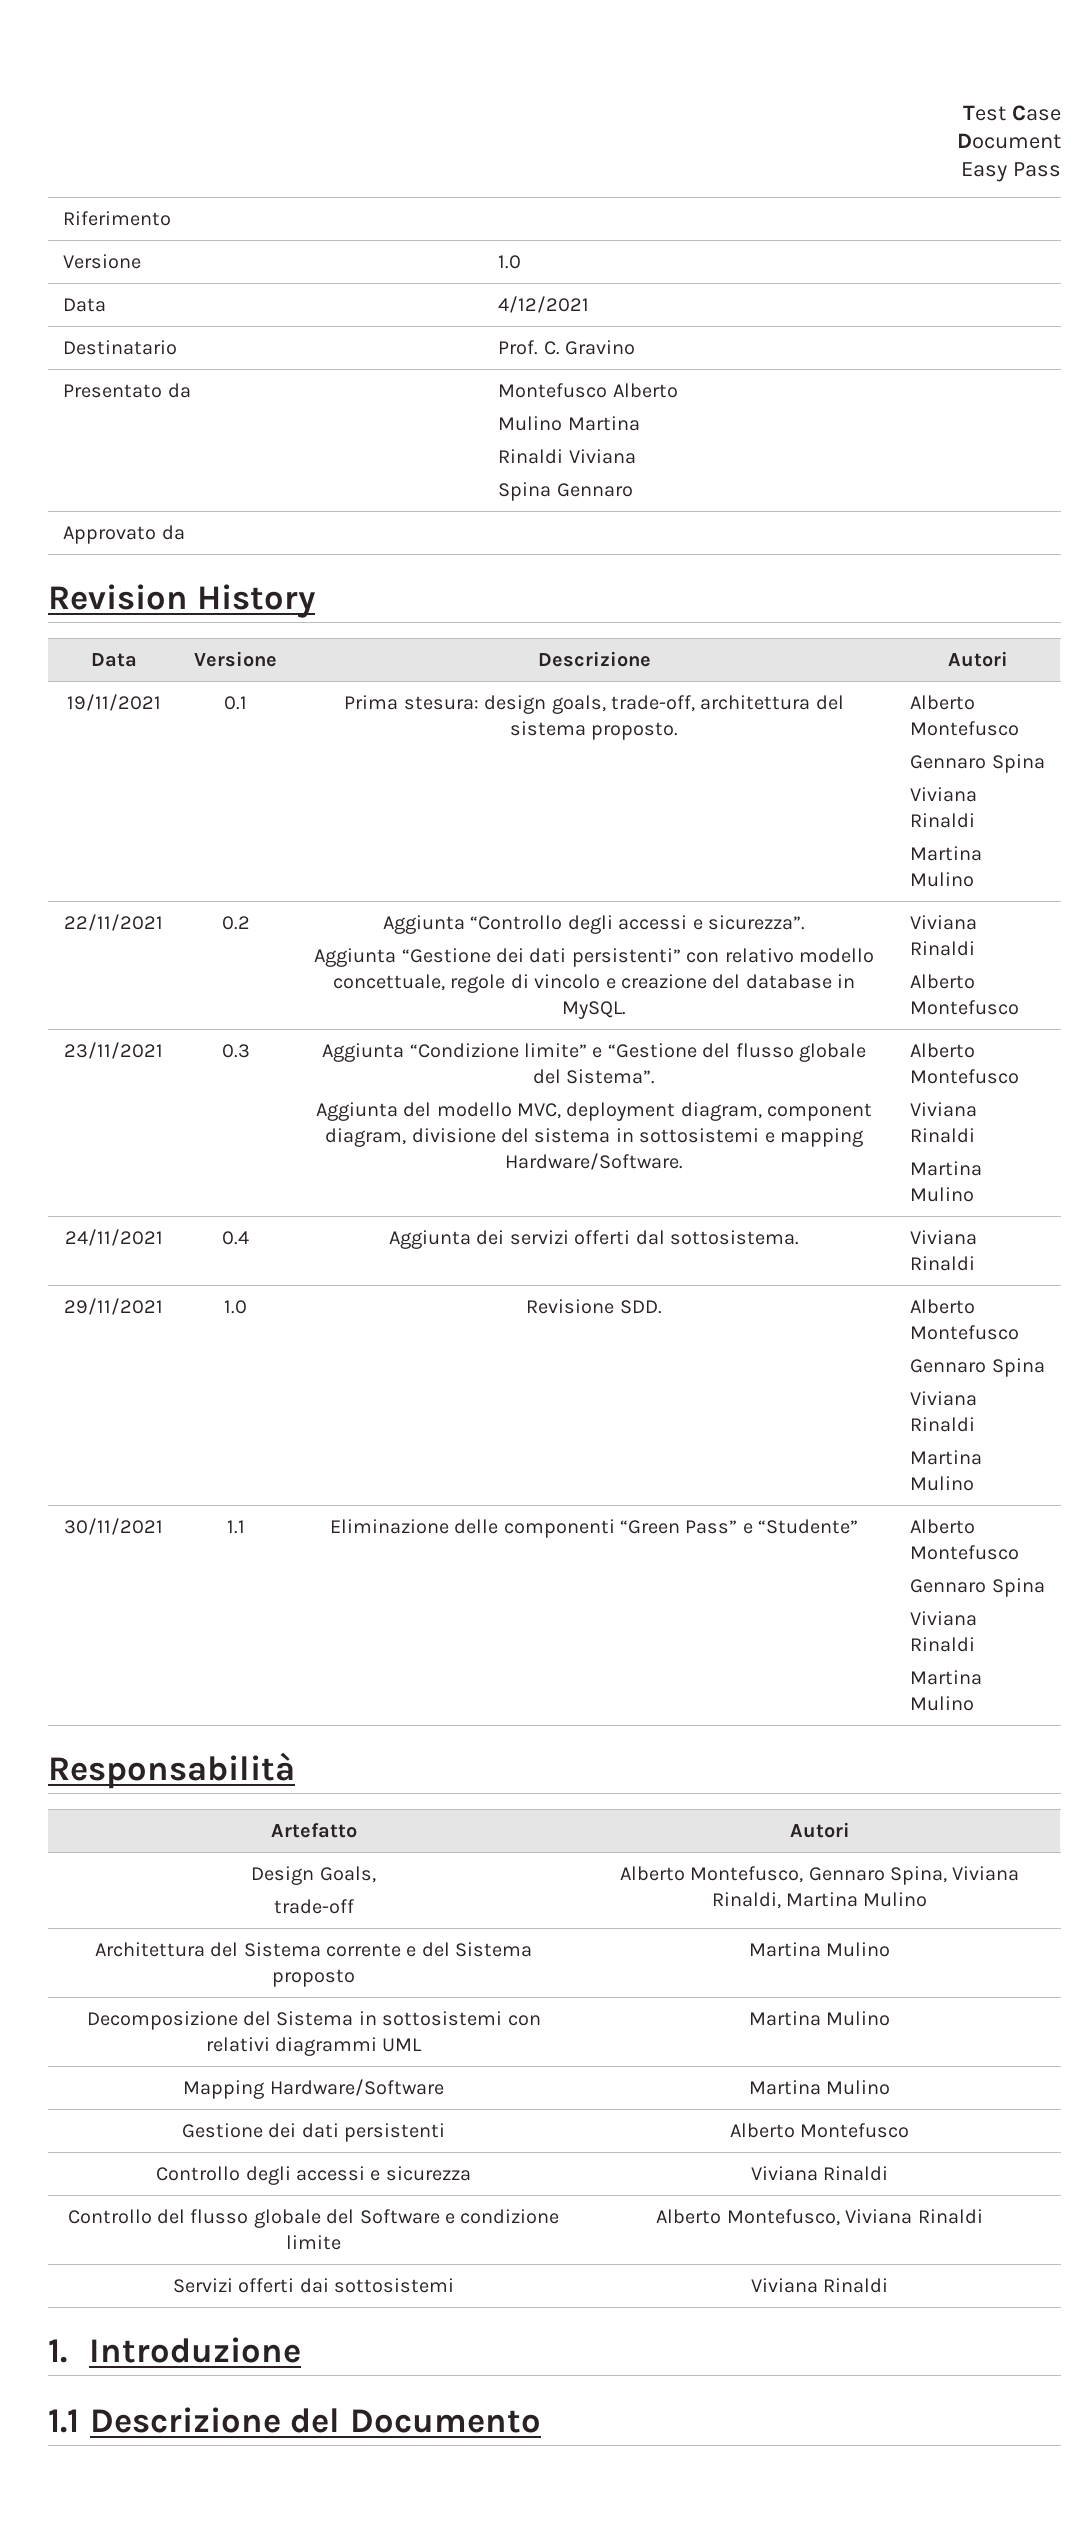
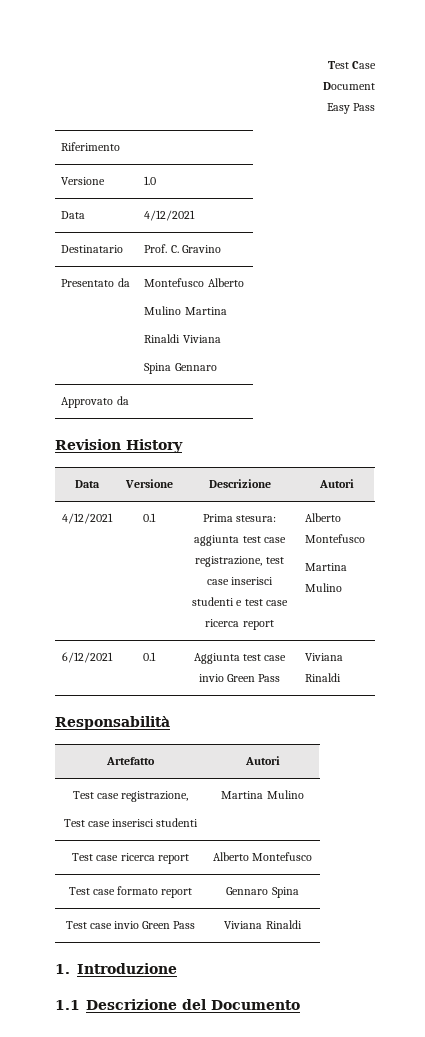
- 19/11/2021 | 0.1 | Prima stesura: design goals, trade-off, architettura del sistema proposto. | Alberto Montefusco
- Gennaro Spina
- Viviana Rinaldi
+ 4/12/2021 | 0.1 | Prima stesura: aggiunta test case registrazione, test case inserisci studenti e test case ricerca report | Alberto Montefusco
  Martina Mulino
- 22/11/2021 | 0.2 | Aggiunta “Controllo degli accessi e sicurezza”.
- Aggiunta “Gestione dei dati persistenti” con relativo modello concettuale, regole di vincolo e creazione del database in MySQL. | Viviana Rinaldi
- Alberto Montefusco
- 23/11/2021 | 0.3 | Aggiunta “Condizione limite” e “Gestione del flusso globale del Sistema”.
- Aggiunta del modello MVC, deployment diagram, component diagram, divisione del sistema in sottosistemi e mapping Hardware/Software. | Alberto Montefusco
- Viviana Rinaldi
- Martina Mulino
- 24/11/2021 | 0.4 | Aggiunta dei servizi offerti dal sottosistema. | Viviana Rinaldi
- 29/11/2021 | 1.0 | Revisione SDD. | Alberto Montefusco
- Gennaro Spina
- Viviana Rinaldi
- Martina Mulino
- 30/11/2021 | 1.1 | Eliminazione delle componenti “Green Pass” e “Studente” | Alberto Montefusco
- Gennaro Spina
- Viviana Rinaldi
- Martina Mulino
+ 6/12/2021 | 0.1 | Aggiunta test case invio Green Pass | Viviana Rinaldi
  Responsabilità
  Artefatto | Autori
- Design Goals,
- trade-off | Alberto Montefusco, Gennaro Spina, Viviana Rinaldi, Martina Mulino
- Architettura del Sistema corrente e del Sistema proposto | Martina Mulino
- Decomposizione del Sistema in sottosistemi con relativi diagrammi UML | Martina Mulino
- Mapping Hardware/Software | Martina Mulino
- Gestione dei dati persistenti | Alberto Montefusco
- Controllo degli accessi e sicurezza | Viviana Rinaldi
- Controllo del flusso globale del Software e condizione limite | Alberto Montefusco, Viviana Rinaldi
- Servizi offerti dai sottosistemi | Viviana Rinaldi
+ Test case registrazione,
+ Test case inserisci studenti | Martina Mulino
+ Test case ricerca report | Alberto Montefusco
+ Test case formato report | Gennaro Spina
+ Test case invio Green Pass | Viviana Rinaldi

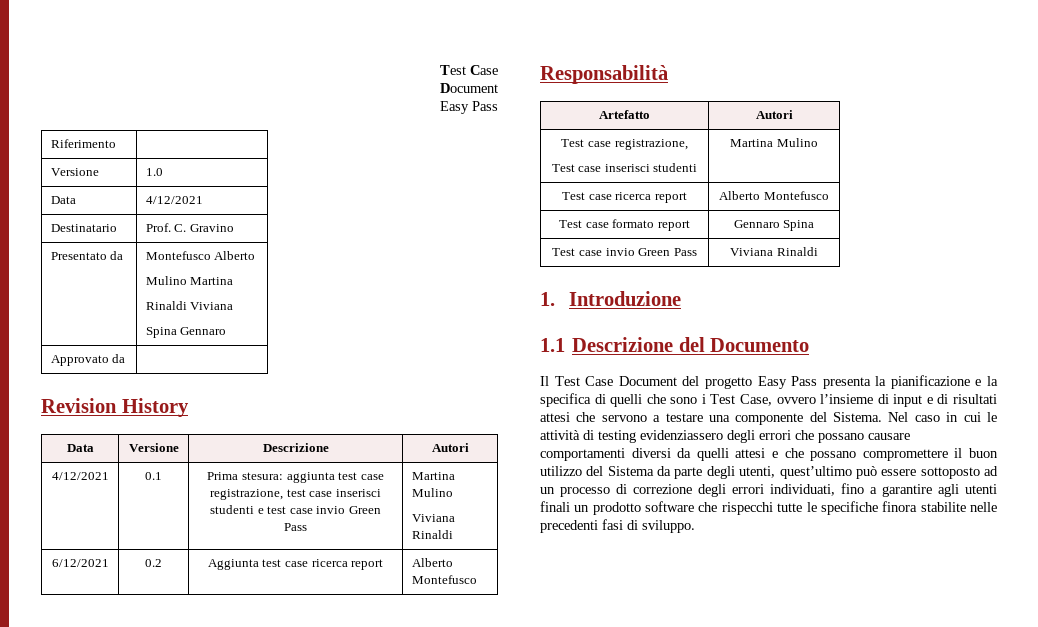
- 4/12/2021 | 0.1 | Prima stesura: aggiunta test case registrazione, test case inserisci studenti e test case ricerca report | Alberto Montefusco
- Martina Mulino
- 6/12/2021 | 0.1 | Aggiunta test case invio Green Pass | Viviana Rinaldi
+ 4/12/2021 | 0.1 | Prima stesura: aggiunta test case registrazione, test case inserisci studenti e test case invio Green Pass | Martina Mulino
+ Viviana Rinaldi
+ 6/12/2021 | 0.2 | Aggiunta test case ricerca report | Alberto Montefusco
+ Il Test Case Document del progetto Easy Pass presenta la pianificazione e la specifica di quelli che sono i Test Case, ovvero l’insieme di input e di risultati attesi che servono a testare una componente del Sistema. Nel caso in cui le attività di testing evidenziassero degli errori che possano causare comportamenti diversi da quelli attesi e che possano compromettere il buon utilizzo del Sistema da parte degli utenti, quest’ultimo può essere sottoposto ad un processo di correzione degli errori individuati, fino a garantire agli utenti finali un prodotto software che rispecchi tutte le specifiche finora stabilite nelle precedenti fasi di sviluppo.

